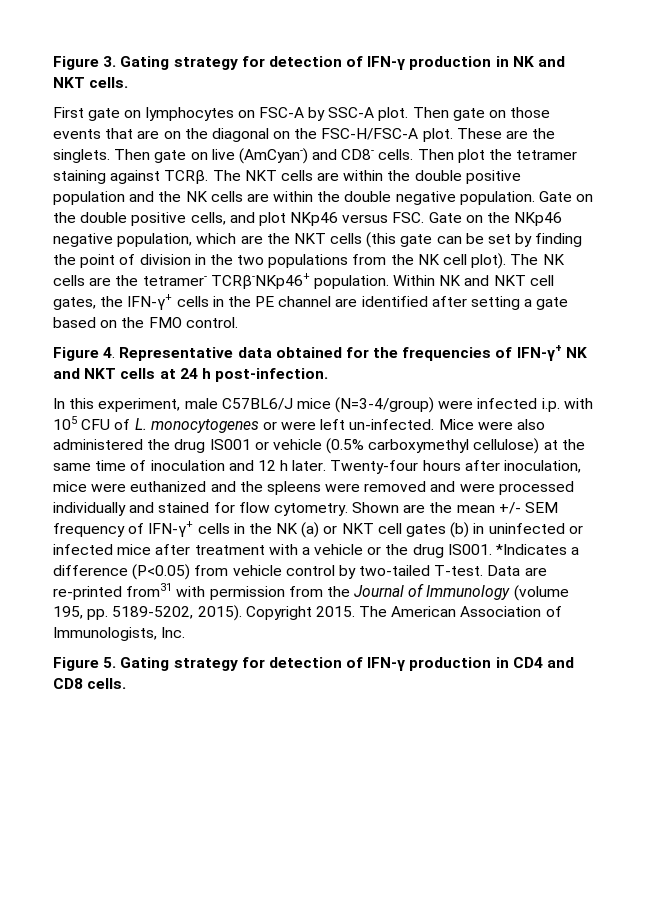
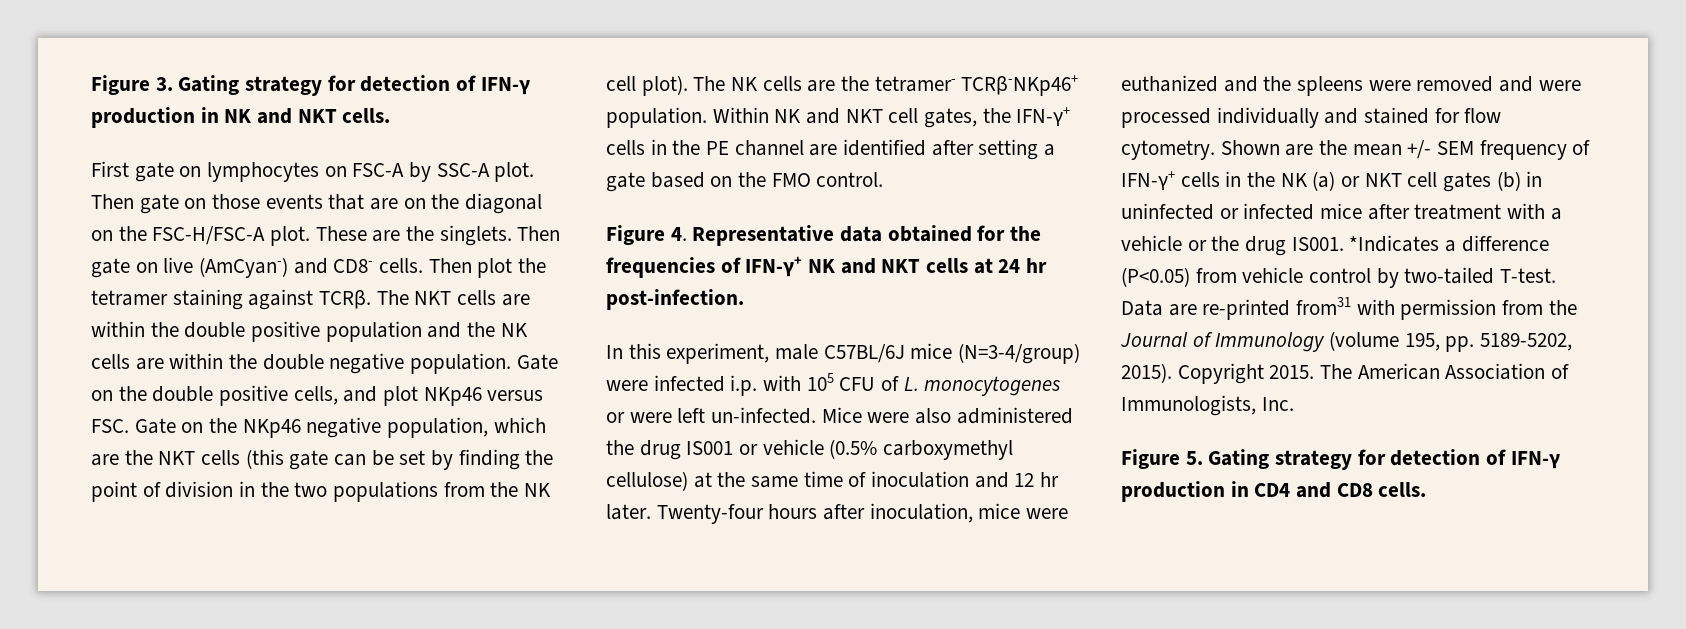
- Figure 4. Representative data obtained for the frequencies of IFN-γ+ NK and NKT cells at 24 h post-infection.
+ Figure 4. Representative data obtained for the frequencies of IFN-γ+ NK and NKT cells at 24 hr post-infection.
- In this experiment, male C57BL6/J mice (N=3-4/group) were infected i.p. with 105 CFU of L. monocytogenes or were left un-infected.
+ In this experiment, male C57BL/6J mice (N=3-4/group) were infected i.p. with 105 CFU of L. monocytogenes or were left un-infected.
- Mice were also administered the drug IS001 or vehicle (0.5% carboxymethyl cellulose) at the same time of inoculation and 12 h later.
+ Mice were also administered the drug IS001 or vehicle (0.5% carboxymethyl cellulose) at the same time of inoculation and 12 hr later.

